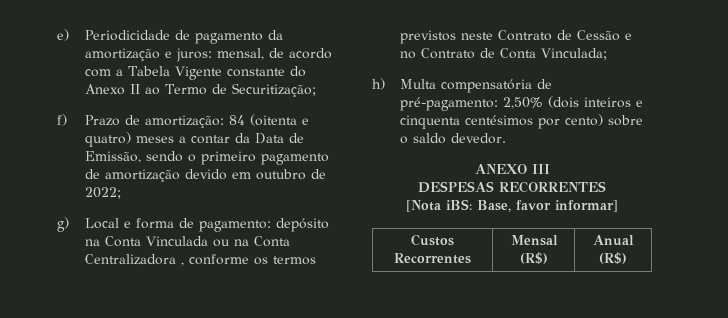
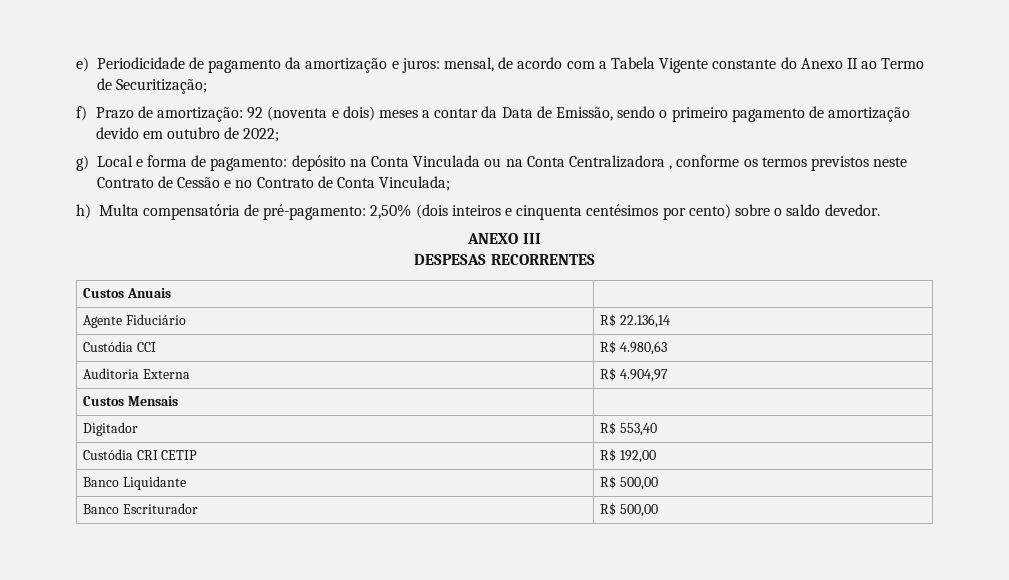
- f) Prazo de amortização: 84 (oitenta e quatro) meses a contar da Data de Emissão, sendo o primeiro pagamento de amortização devido em outubro de 2022;
+ f) Prazo de amortização: 92 (noventa e dois) meses a contar da Data de Emissão, sendo o primeiro pagamento de amortização devido em outubro de 2022;
- [Nota iBS: Base, favor informar]
- Custos Recorrentes | Mensal (R$) | Anual (R$)
+ Custos Anuais |
+ Agente Fiduciário | R$ 22.136,14
+ Custódia CCI | R$ 4.980,63
+ Auditoria Externa | R$ 4.904,97
+ Custos Mensais |
+ Digitador | R$ 553,40
+ Custódia CRI CETIP | R$ 192,00
+ Banco Liquidante | R$ 500,00
+ Banco Escriturador | R$ 500,00

